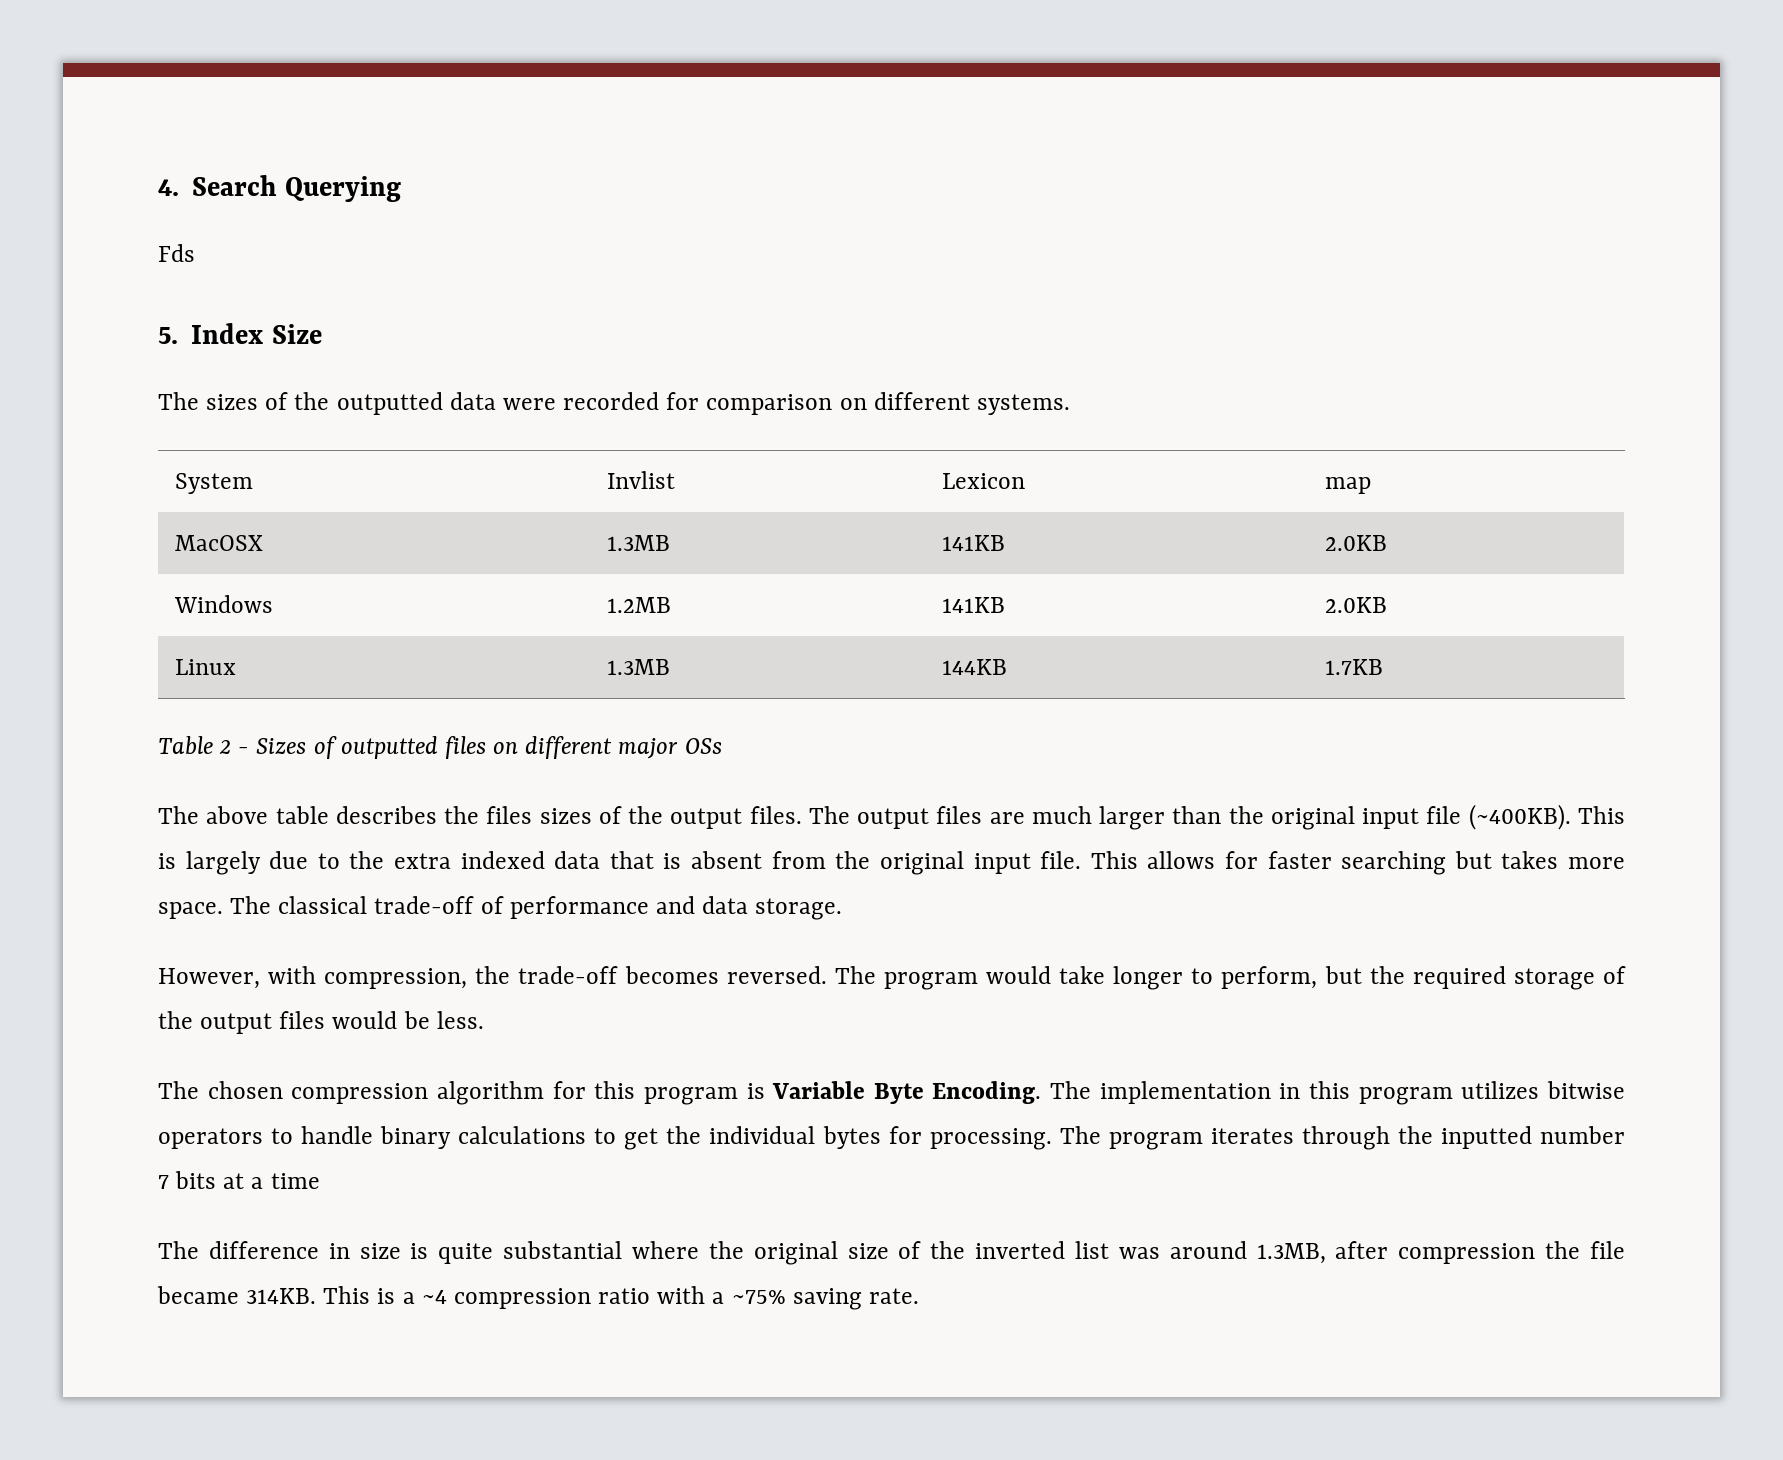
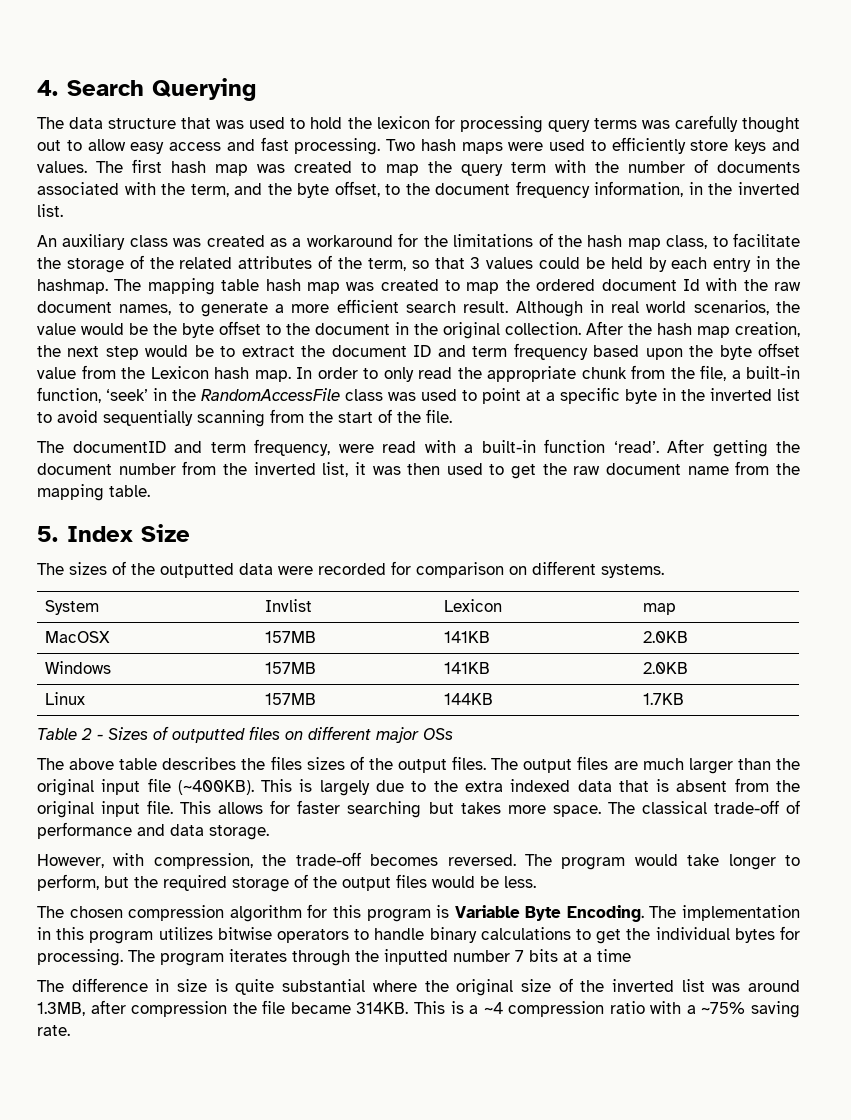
- Fds
+ The data structure that was used to hold the lexicon for processing query terms was carefully thought out to allow easy access and fast processing. Two hash maps were used to efficiently store keys and values. The first hash map was created to map the query term with the number of documents associated with the term, and the byte offset, to the document frequency information, in the inverted list.
+ An auxiliary class was created as a workaround for the limitations of the hash map class, to facilitate the storage of the related attributes of the term, so that 3 values could be held by each entry in the hashmap. The mapping table hash map was created to map the ordered document Id with the raw document names, to generate a more efficient search result. Although in real world scenarios, the value would be the byte offset to the document in the original collection. After the hash map creation, the next step would be to extract the document ID and term frequency based upon the byte offset value from the Lexicon hash map. In order to only read the appropriate chunk from the file, a built-in function, ‘seek’ in the RandomAccessFile class was used to point at a specific byte in the inverted list to avoid sequentially scanning from the start of the file.
+ The documentID and term frequency, were read with a built-in function ‘read’. After getting the document number from the inverted list, it was then used to get the raw document name from the mapping table.
- MacOSX | 1.3MB | 141KB | 2.0KB
+ MacOSX | 157MB | 141KB | 2.0KB
- Windows | 1.2MB | 141KB | 2.0KB
+ Windows | 157MB | 141KB | 2.0KB
- Linux | 1.3MB | 144KB | 1.7KB
+ Linux | 157MB | 144KB | 1.7KB

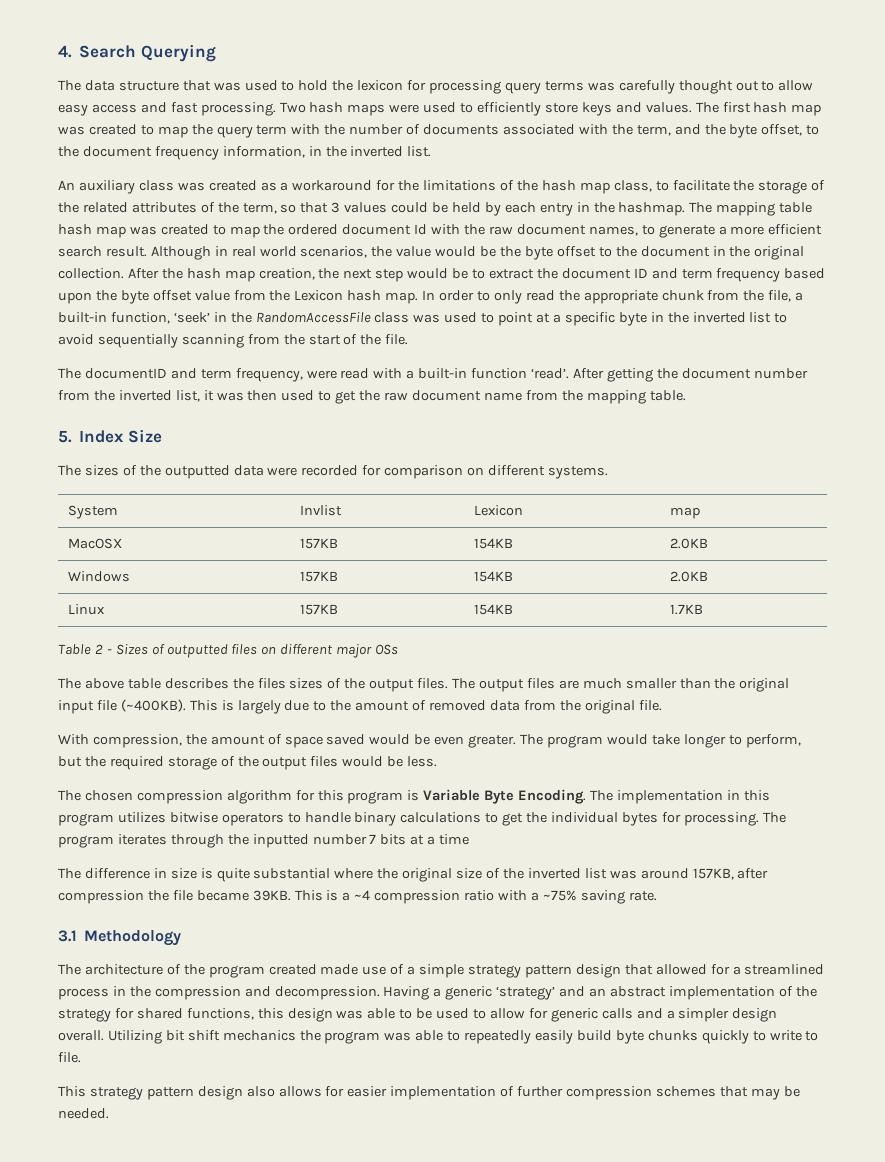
- MacOSX | 157MB | 141KB | 2.0KB
+ MacOSX | 157KB | 154KB | 2.0KB
- Windows | 157MB | 141KB | 2.0KB
+ Windows | 157KB | 154KB | 2.0KB
- Linux | 157MB | 144KB | 1.7KB
+ Linux | 157KB | 154KB | 1.7KB
- The output files are much larger than the original input file (~400KB).
+ The output files are much smaller than the original input file (~400KB).
- This is largely due to the extra indexed data that is absent from the original input file. This allows for faster searching but takes more space. The classical trade-off of performance and data storage.
- However, with compression, the trade-off becomes reversed.
+ This is largely due to the amount of removed data from the original file.
+ With compression, the amount of space saved would be even greater.
- The difference in size is quite substantial where the original size of the inverted list was around 1.3MB, after compression the file became 314KB.
+ The difference in size is quite substantial where the original size of the inverted list was around 157KB, after compression the file became 39KB.
+ 3.1 Methodology
+ The architecture of the program created made use of a simple strategy pattern design that allowed for a streamlined process in the compression and decompression. Having a generic ‘strategy’ and an abstract implementation of the strategy for shared functions, this design was able to be used to allow for generic calls and a simpler design overall. Utilizing bit shift mechanics the program was able to repeatedly easily build byte chunks quickly to write to file.
+ This strategy pattern design also allows for easier implementation of further compression schemes that may be needed.

